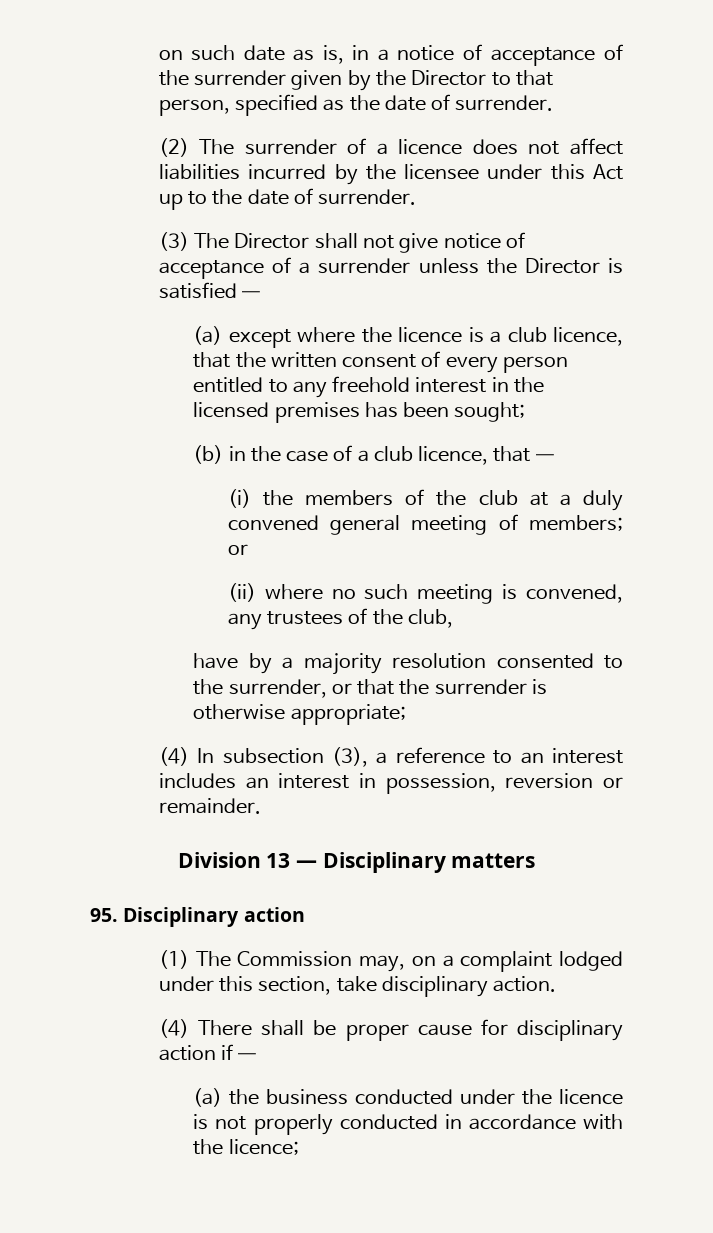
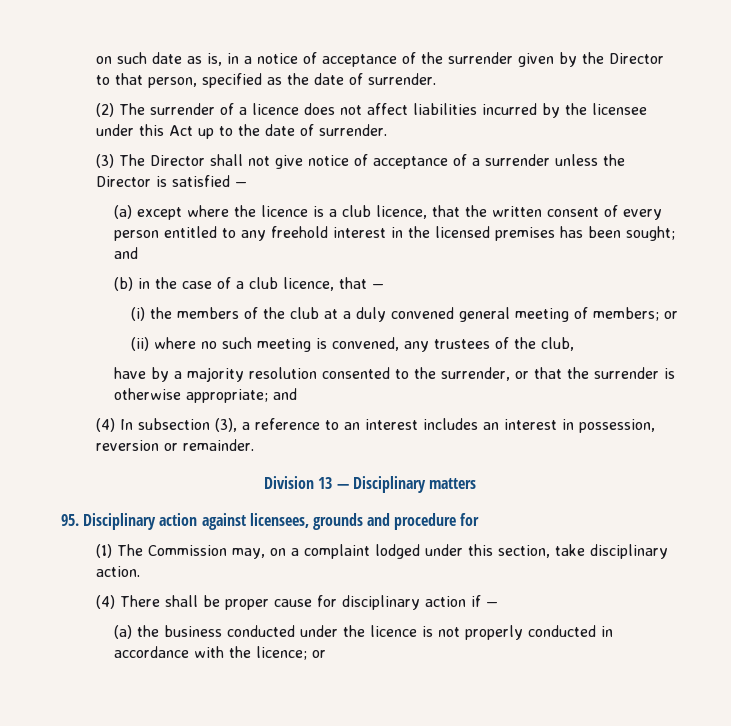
- (a) except where the licence is a club licence, that the written consent of every person entitled to any freehold interest in the licensed premises has been sought;
+ (a) except where the licence is a club licence, that the written consent of every person entitled to any freehold interest in the licensed premises has been sought; and
- have by a majority resolution consented to the surrender, or that the surrender is otherwise appropriate;
+ have by a majority resolution consented to the surrender, or that the surrender is otherwise appropriate; and
- 95. Disciplinary action
+ 95. Disciplinary action against licensees, grounds and procedure for
- (a) the business conducted under the licence is not properly conducted in accordance with the licence;
+ (a) the business conducted under the licence is not properly conducted in accordance with the licence; or

